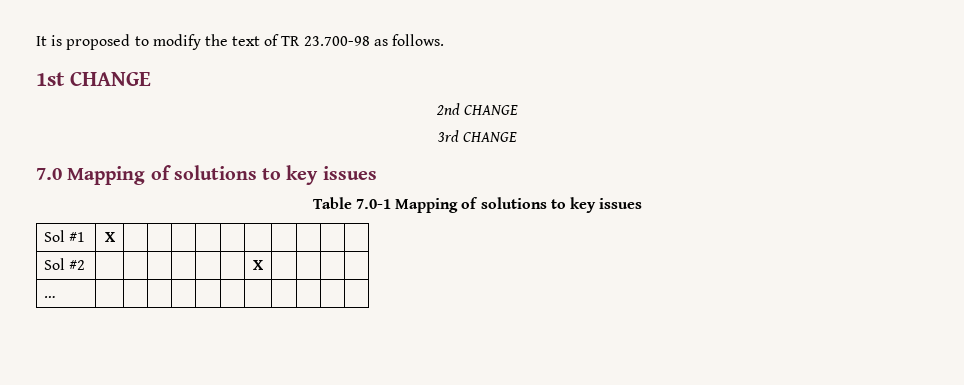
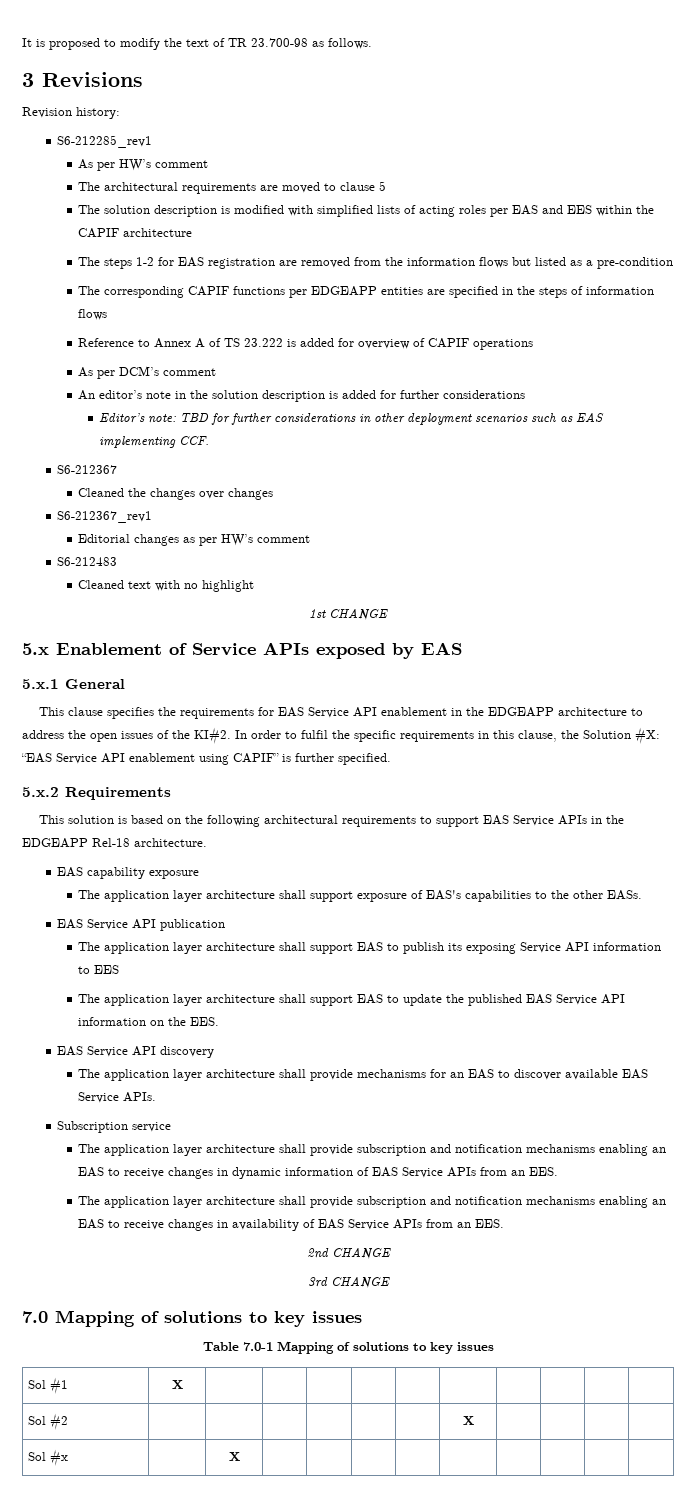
+ 3 Revisions
+ Revision history:
+ S6-212285_rev1
+ As per HW’s comment
+ The architectural requirements are moved to clause 5
+ The solution description is modified with simplified lists of acting roles per EAS and EES within the CAPIF architecture
+ The steps 1-2 for EAS registration are removed from the information flows but listed as a pre-condition
+ The corresponding CAPIF functions per EDGEAPP entities are specified in the steps of information flows
+ Reference to Annex A of TS 23.222 is added for overview of CAPIF operations
+ As per DCM’s comment
+ An editor’s note in the solution description is added for further considerations
+ Editor’s note: TBD for further considerations in other deployment scenarios such as EAS implementing CCF.
+ S6-212367
+ Cleaned the changes over changes
+ S6-212367_rev1
+ Editorial changes as per HW’s comment
+ S6-212483
+ Cleaned text with no highlight
  1st CHANGE
+ 5.x Enablement of Service APIs exposed by EAS
+ 5.x.1 General
+ This clause specifies the requirements for EAS Service API enablement in the EDGEAPP architecture to address the open issues of the KI#2. In order to fulfil the specific requirements in this clause, the Solution #X: “EAS Service API enablement using CAPIF” is further specified.
+ 5.x.2 Requirements
+ This solution is based on the following architectural requirements to support EAS Service APIs in the EDGEAPP Rel-18 architecture.
+ EAS capability exposure
+ The application layer architecture shall support exposure of EAS's capabilities to the other EASs.
+ EAS Service API publication
+ The application layer architecture shall support EAS to publish its exposing Service API information to EES
+ The application layer architecture shall support EAS to update the published EAS Service API information on the EES.
+ EAS Service API discovery
+ The application layer architecture shall provide mechanisms for an EAS to discover available EAS Service APIs.
+ Subscription service
+ The application layer architecture shall provide subscription and notification mechanisms enabling an EAS to receive changes in dynamic information of EAS Service APIs from an EES.
+ The application layer architecture shall provide subscription and notification mechanisms enabling an EAS to receive changes in availability of EAS Service APIs from an EES.
- … | | | | | | | | | | |
+ Sol #x | | X | | | | | | | | |

